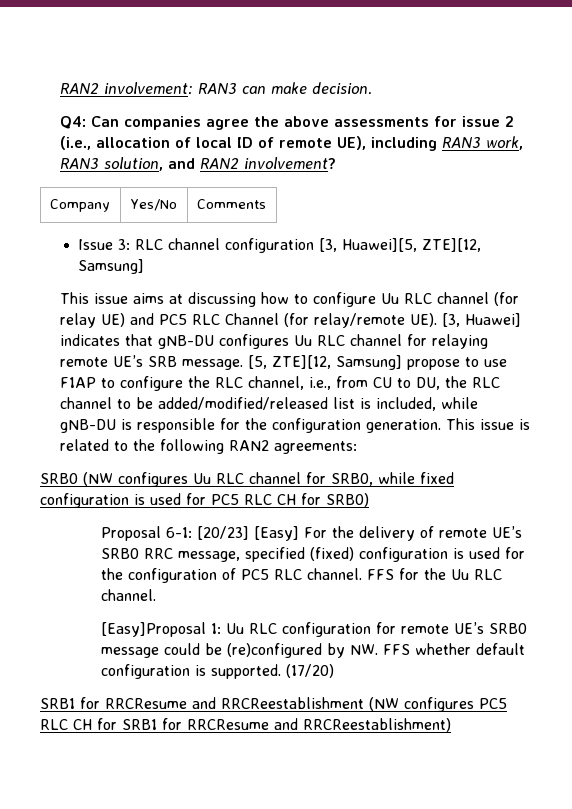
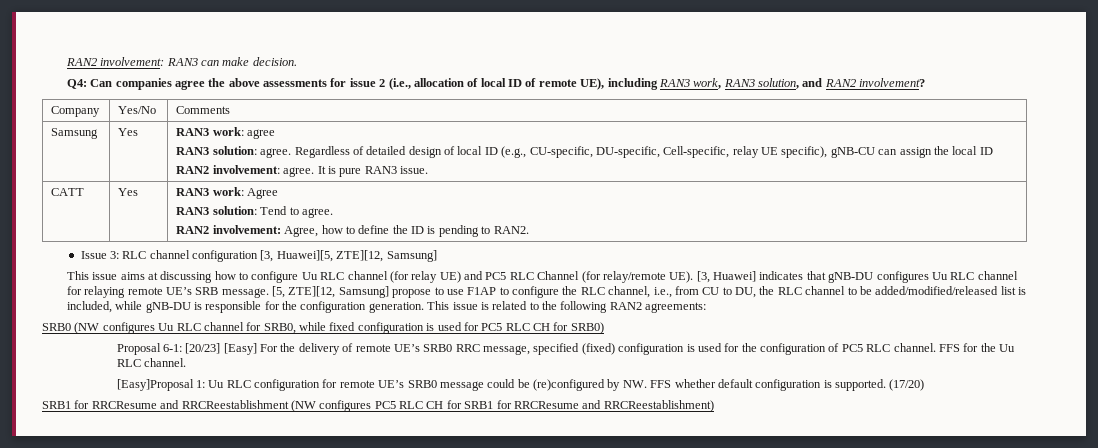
+ Samsung | Yes | RAN3 work: agree
+ RAN3 solution: agree. Regardless of detailed design of local ID (e.g., CU-specific, DU-specific, Cell-specific, relay UE specific), gNB-CU can assign the local ID
+ RAN2 involvement: agree. It is pure RAN3 issue.
+ CATT | Yes | RAN3 work: Agree
+ RAN3 solution: Tend to agree.
+ RAN2 involvement: Agree, how to define the ID is pending to RAN2.

